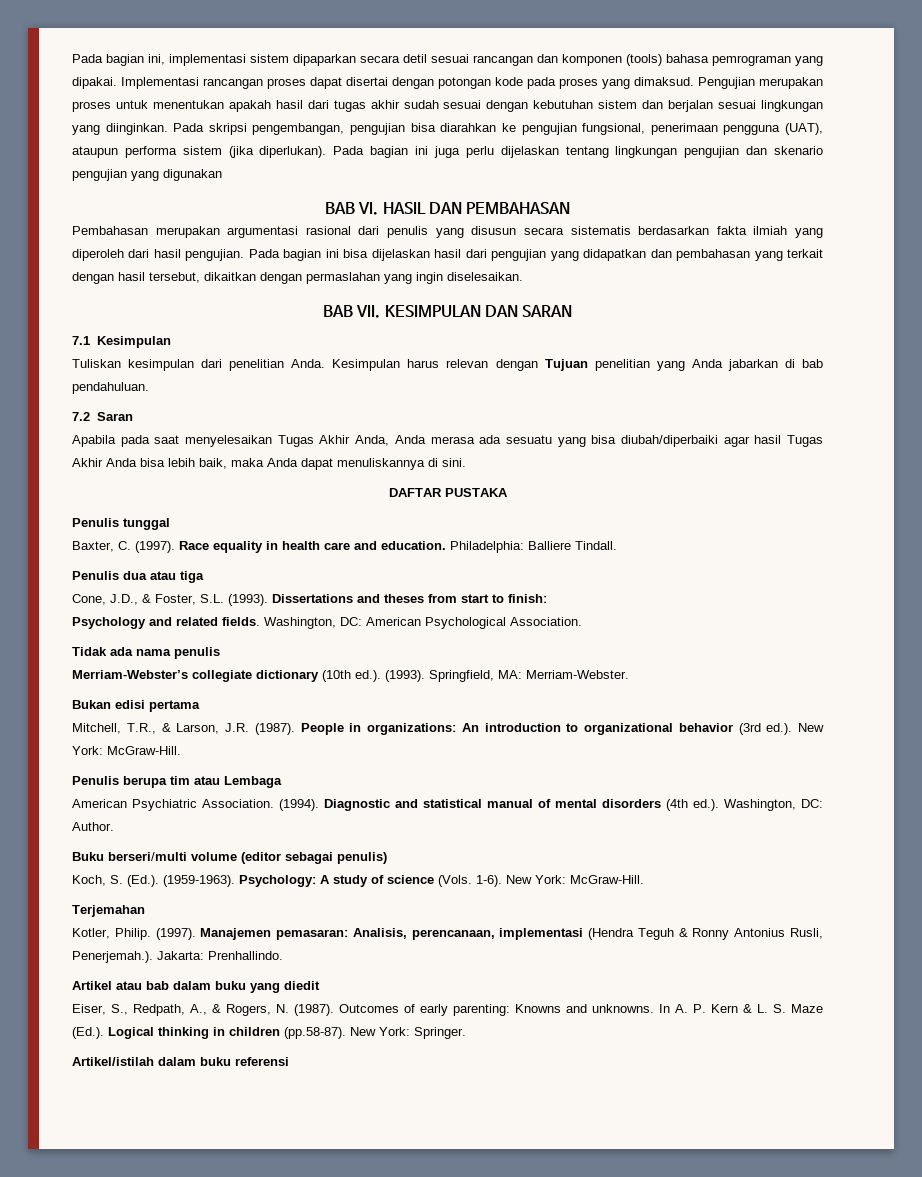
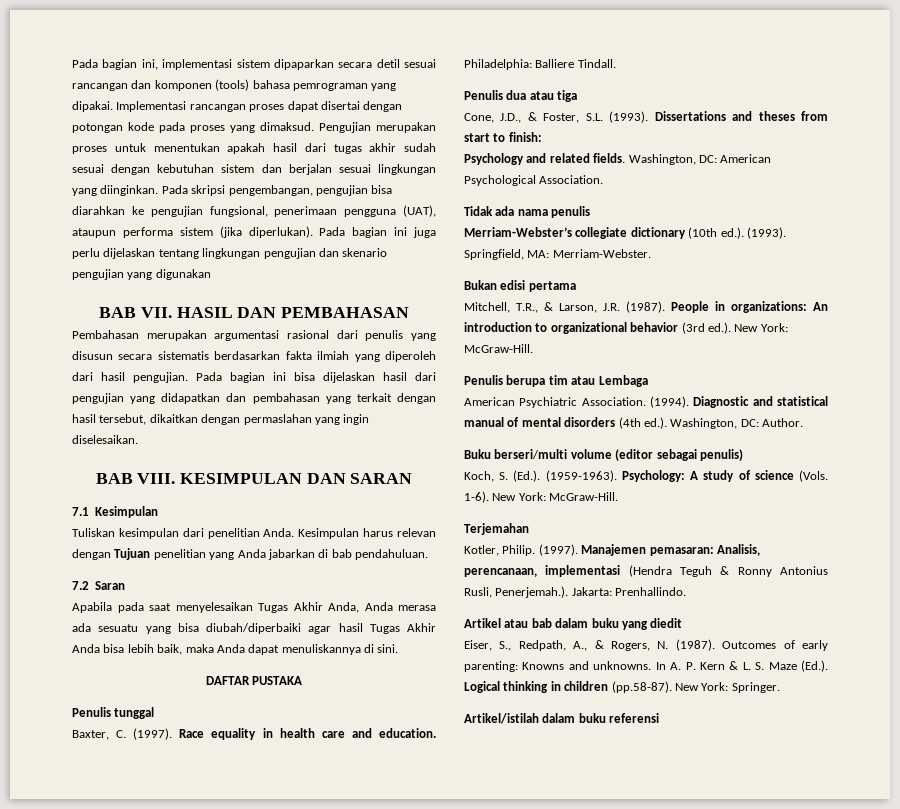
- BAB VI. HASIL DAN PEMBAHASAN
+ BAB VII. HASIL DAN PEMBAHASAN
- BAB VII. KESIMPULAN DAN SARAN
+ BAB VIII. KESIMPULAN DAN SARAN

